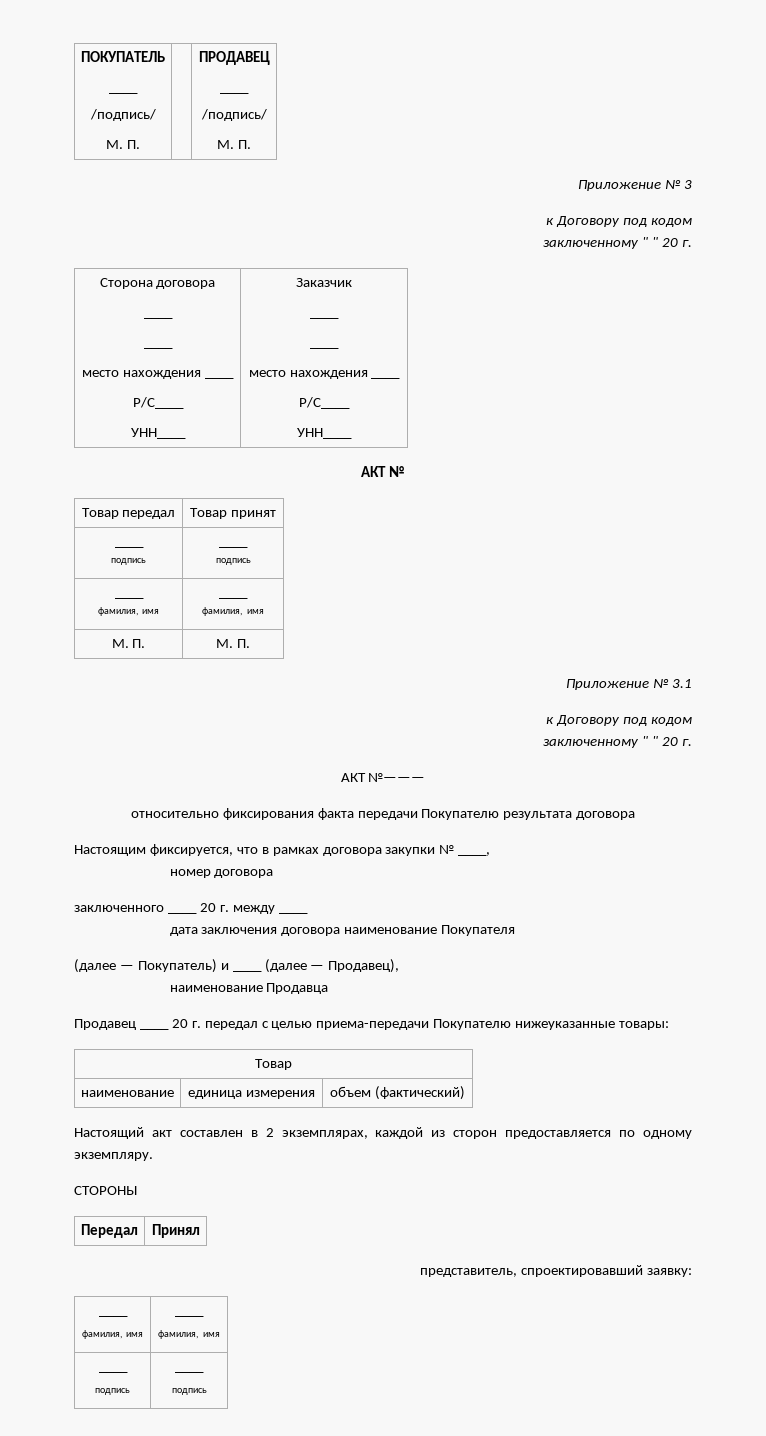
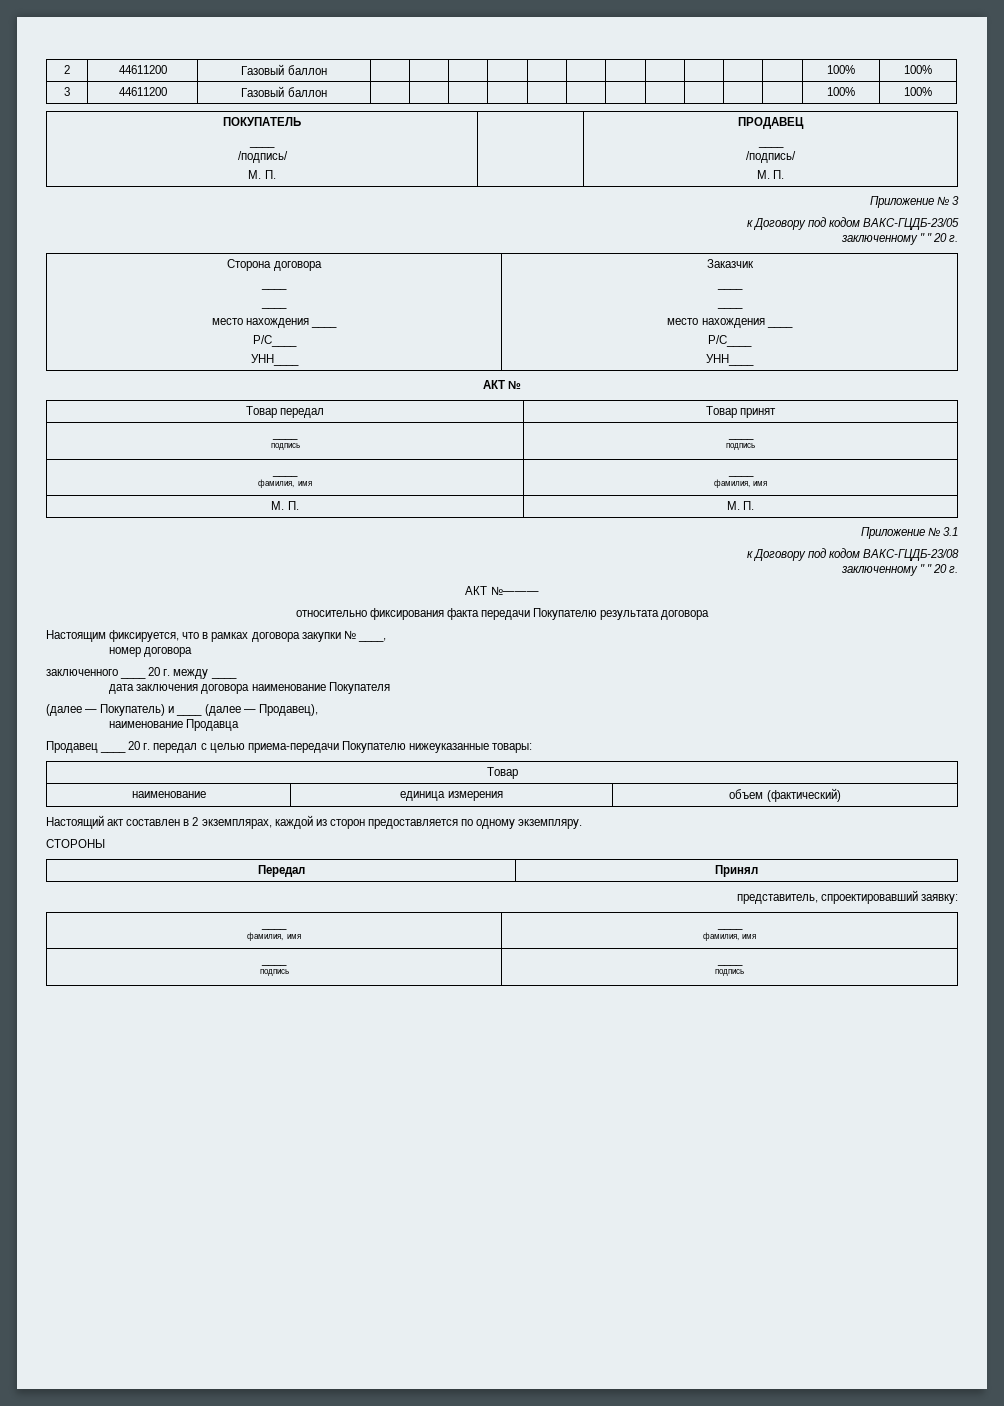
+ 2 | 44611200 | Газовый баллон | | | | | | | | | | | | 100% | 100%
+ 3 | 44611200 | Газовый баллон | | | | | | | | | | | | 100% | 100%
  Приложение № 3
- к Договору под кодом
+ к Договору под кодом ВАКС-ГЦДБ-23/05
  Приложение № 3.1
- к Договору под кодом
+ к Договору под кодом ВАКС-ГЦДБ-23/08

